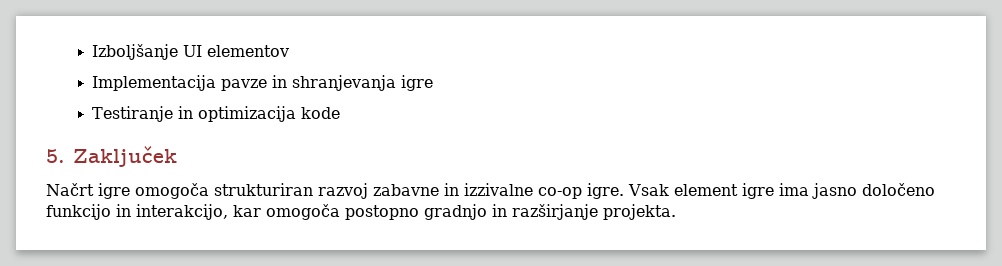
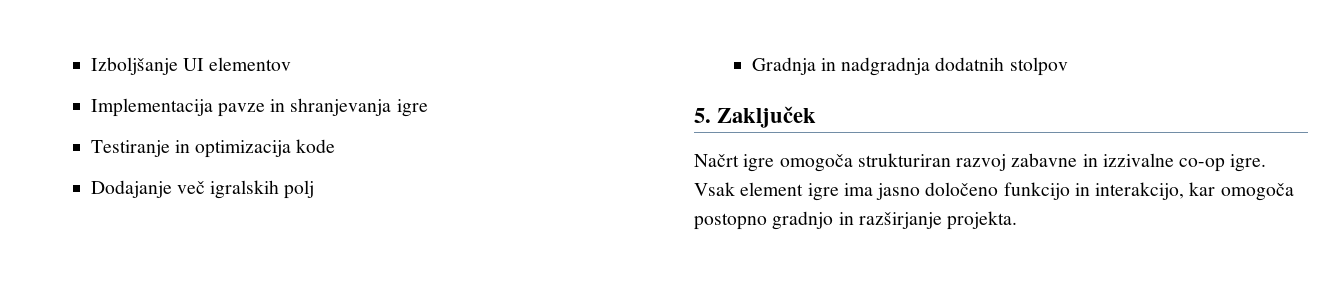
+ Dodajanje več igralskih polj
+ Gradnja in nadgradnja dodatnih stolpov

